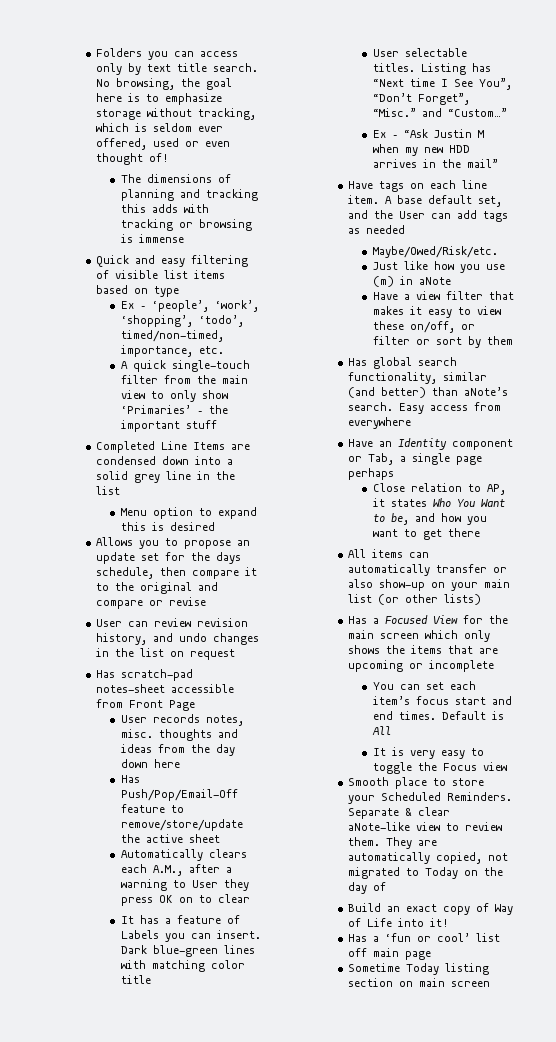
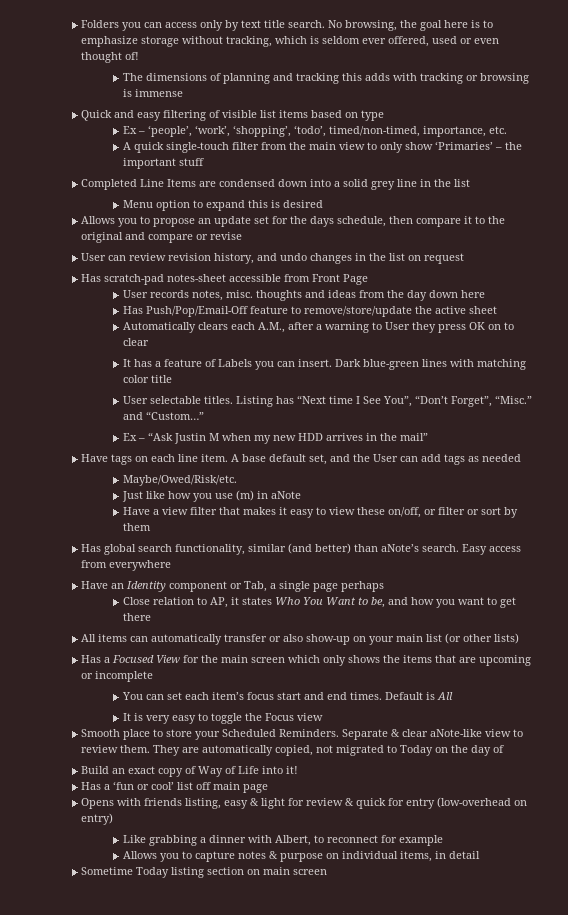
+ Opens with friends listing, easy & light for review & quick for entry (low-overhead on entry)
+ Like grabbing a dinner with Albert, to reconnect for example
+ Allows you to capture notes & purpose on individual items, in detail

